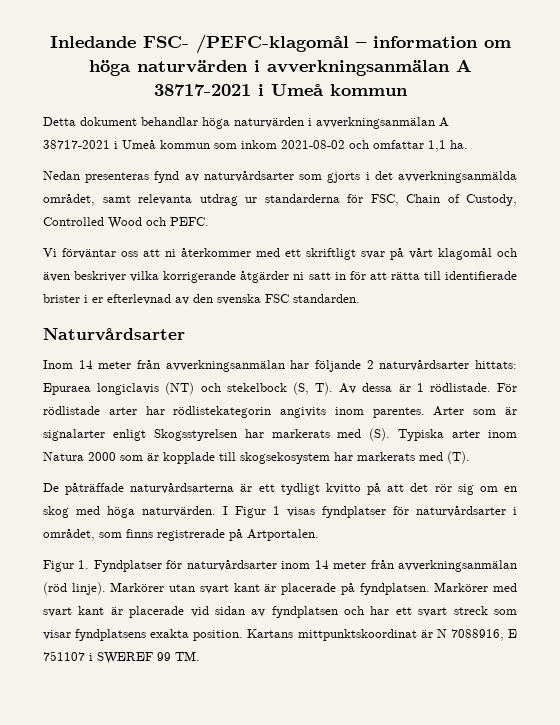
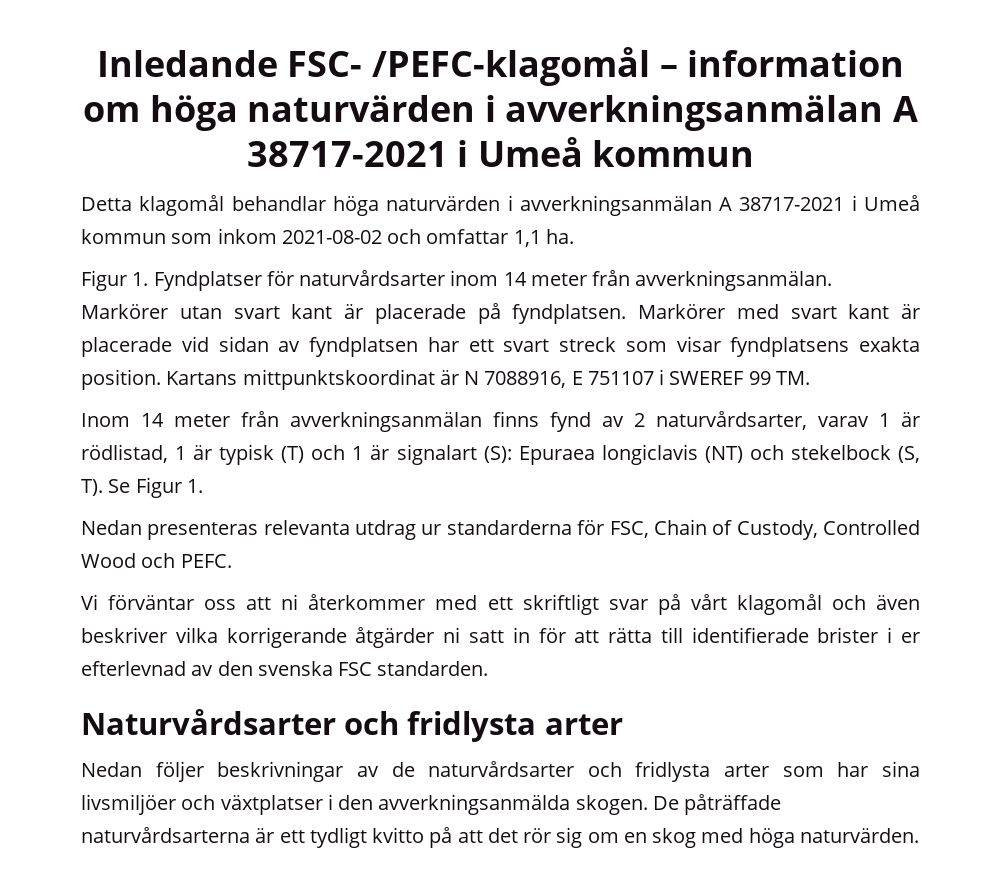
- Detta dokument behandlar höga naturvärden i avverkningsanmälan A 38717-2021 i Umeå kommun som inkom 2021-08-02 och omfattar 1,1 ha.
+ Detta klagomål behandlar höga naturvärden i avverkningsanmälan A 38717-2021 i Umeå kommun som inkom 2021-08-02 och omfattar 1,1 ha.
- Nedan presenteras fynd av naturvårdsarter som gjorts i det avverkningsanmälda området, samt relevanta utdrag ur standarderna för FSC, Chain of Custody, Controlled Wood och PEFC.
+ Figur 1. Fyndplatser för naturvårdsarter inom 14 meter från avverkningsanmälan. Markörer utan svart kant är placerade på fyndplatsen. Markörer med svart kant är placerade vid sidan av fyndplatsen har ett svart streck som visar fyndplatsens exakta position. Kartans mittpunktskoordinat är N 7088916, E 751107 i SWEREF 99 TM.
+ Inom 14 meter från avverkningsanmälan finns fynd av 2 naturvårdsarter, varav 1 är rödlistad, 1 är typisk (T) och 1 är signalart (S): Epuraea longiclavis (NT) och stekelbock (S, T). Se Figur 1.
+ Nedan presenteras relevanta utdrag ur standarderna för FSC, Chain of Custody, Controlled Wood och PEFC.
- Naturvårdsarter
- Inom 14 meter från avverkningsanmälan har följande 2 naturvårdsarter hittats: Epuraea longiclavis (NT) och stekelbock (S, T). Av dessa är 1 rödlistade. För rödlistade arter har rödlistekategorin angivits inom parentes. Arter som är signalarter enligt Skogsstyrelsen har markerats med (S). Typiska arter inom Natura 2000 som är kopplade till skogsekosystem har markerats med (T).
- De påträffade naturvårdsarterna är ett tydligt kvitto på att det rör sig om en skog med höga naturvärden. I Figur 1 visas fyndplatser för naturvårdsarter i området, som finns registrerade på Artportalen.
- Figur 1. Fyndplatser för naturvårdsarter inom 14 meter från avverkningsanmälan (röd linje). Markörer utan svart kant är placerade på fyndplatsen. Markörer med svart kant är placerade vid sidan av fyndplatsen och har ett svart streck som visar fyndplatsens exakta position. Kartans mittpunktskoordinat är N 7088916, E 751107 i SWEREF 99 TM.
+ Naturvårdsarter och fridlysta arter
+ Nedan följer beskrivningar av de naturvårdsarter och fridlysta arter som har sina livsmiljöer och växtplatser i den avverkningsanmälda skogen. De påträffade naturvårdsarterna är ett tydligt kvitto på att det rör sig om en skog med höga naturvärden.

